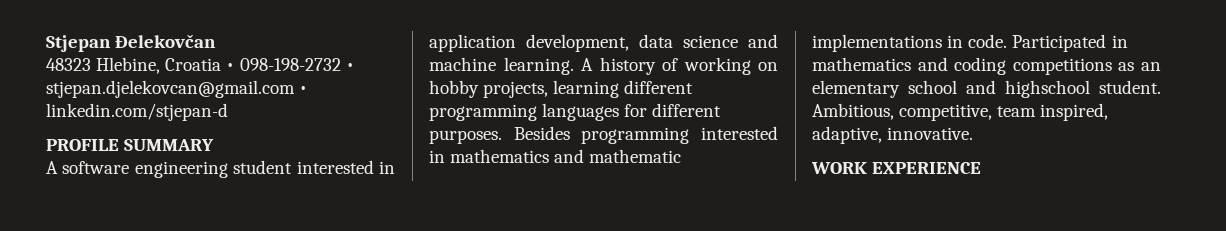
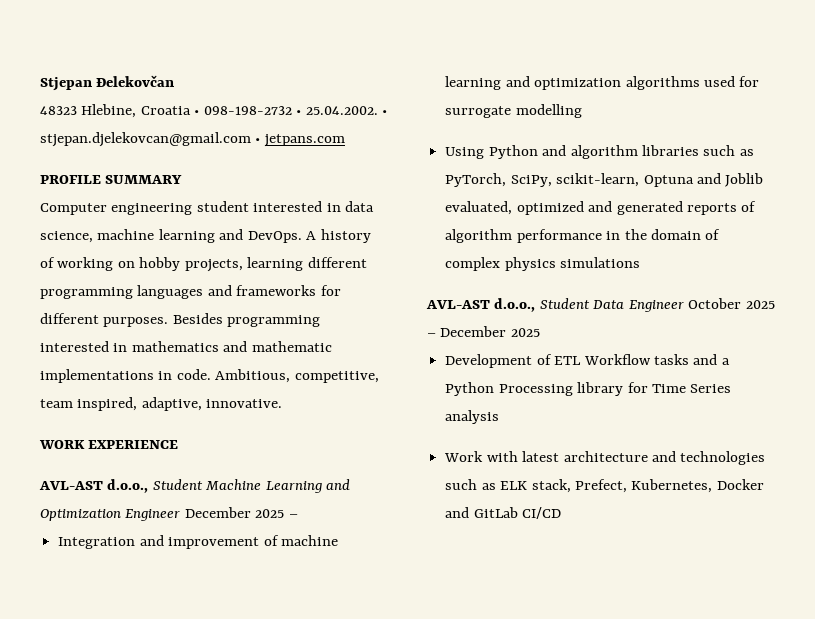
- 48323 Hlebine, Croatia • 098-198-2732 • stjepan.djelekovcan@gmail.com • linkedin.com/stjepan-d
+ 48323 Hlebine, Croatia • 098-198-2732 • 25.04.2002. • stjepan.djelekovcan@gmail.com • jetpans.com
- A software engineering student interested in application development, data science and machine learning.
+ Computer engineering student interested in data science, machine learning and DevOps.
- A history of working on hobby projects, learning different programming languages for different purposes.
+ A history of working on hobby projects, learning different programming languages and frameworks for different purposes.
- Participated in mathematics and coding competitions as an elementary school and highschool student.
+ AVL-AST d.o.o., Student Machine Learning and Optimization Engineer December 2025 –
+ Integration and improvement of machine learning and optimization algorithms used for surrogate modelling
+ Using Python and algorithm libraries such as PyTorch, SciPy, scikit-learn, Optuna and Joblib evaluated, optimized and generated reports of algorithm performance in the domain of complex physics simulations
+ AVL-AST d.o.o., Student Data Engineer October 2025 – December 2025
+ Development of ETL Workflow tasks and a Python Processing library for Time Series analysis
+ Work with latest architecture and technologies such as ELK stack, Prefect, Kubernetes, Docker and GitLab CI/CD

